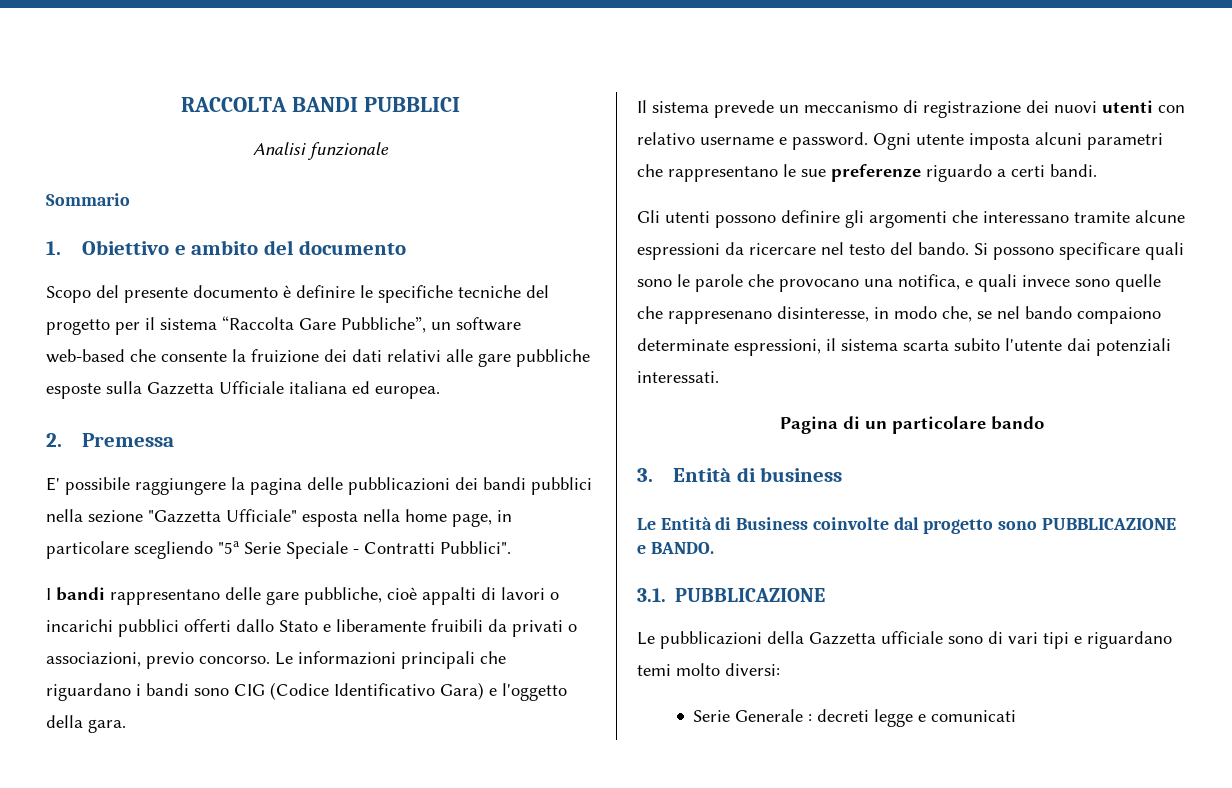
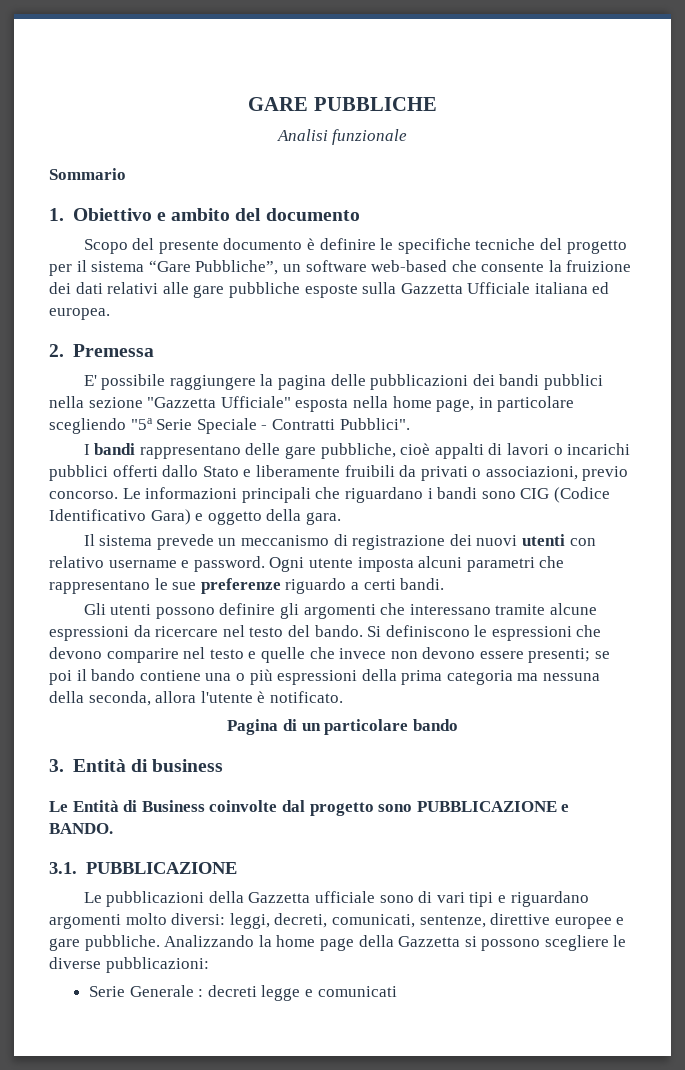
- RACCOLTA BANDI PUBBLICI
+ GARE PUBBLICHE
- Scopo del presente documento è definire le specifiche tecniche del progetto per il sistema “Raccolta Gare Pubbliche”, un software web-based che consente la fruizione dei dati relativi alle gare pubbliche esposte sulla Gazzetta Ufficiale italiana ed europea.
+ Scopo del presente documento è definire le specifiche tecniche del progetto per il sistema “Gare Pubbliche”, un software web-based che consente la fruizione dei dati relativi alle gare pubbliche esposte sulla Gazzetta Ufficiale italiana ed europea.
- Le informazioni principali che riguardano i bandi sono CIG (Codice Identificativo Gara) e l'oggetto della gara.
+ Le informazioni principali che riguardano i bandi sono CIG (Codice Identificativo Gara) e oggetto della gara.
- Si possono specificare quali sono le parole che provocano una notifica, e quali invece sono quelle che rappresenano disinteresse, in modo che, se nel bando compaiono determinate espressioni, il sistema scarta subito l'utente dai potenziali interessati.
+ Si definiscono le espressioni che devono comparire nel testo e quelle che invece non devono essere presenti; se poi il bando contiene una o più espressioni della prima categoria ma nessuna della seconda, allora l'utente è notificato.
- Le pubblicazioni della Gazzetta ufficiale sono di vari tipi e riguardano temi molto diversi:
+ Le pubblicazioni della Gazzetta ufficiale sono di vari tipi e riguardano argomenti molto diversi: leggi, decreti, comunicati, sentenze, direttive europee e gare pubbliche. Analizzando la home page della Gazzetta si possono scegliere le diverse pubblicazioni:

